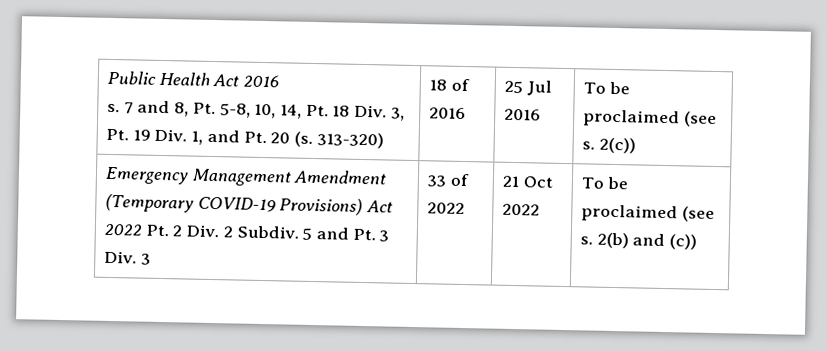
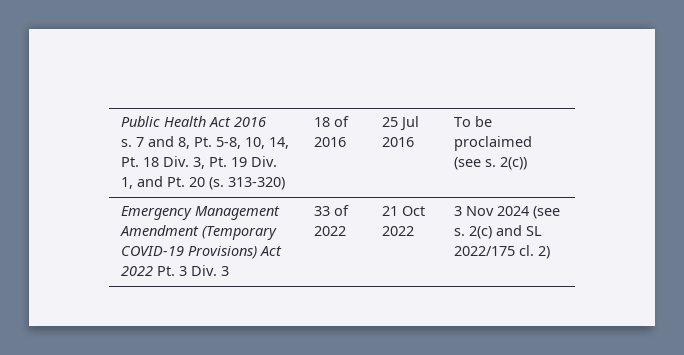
- Emergency Management Amendment (Temporary COVID-19 Provisions) Act 2022 Pt. 2 Div. 2 Subdiv. 5 and Pt. 3 Div. 3 | 33 of 2022 | 21 Oct 2022 | To be proclaimed (see s. 2(b) and (c))
+ Emergency Management Amendment (Temporary COVID-19 Provisions) Act 2022 Pt. 3 Div. 3 | 33 of 2022 | 21 Oct 2022 | 3 Nov 2024 (see s. 2(c) and SL 2022/175 cl. 2)

